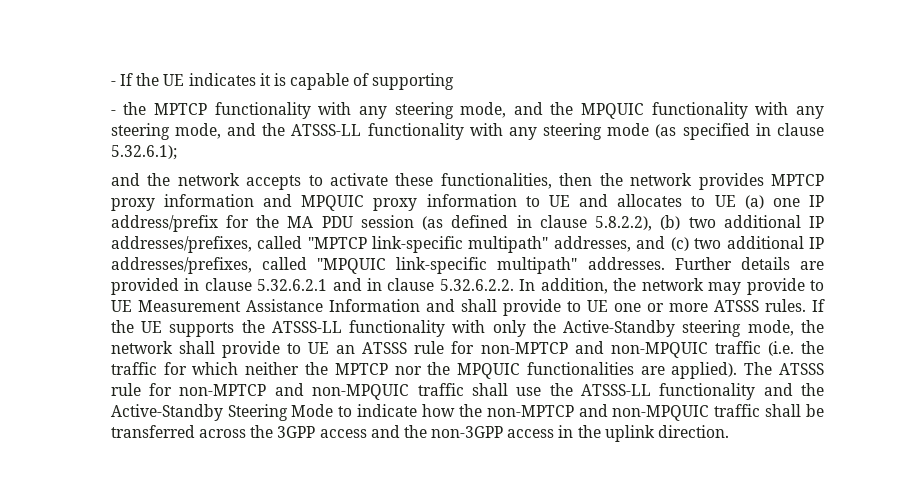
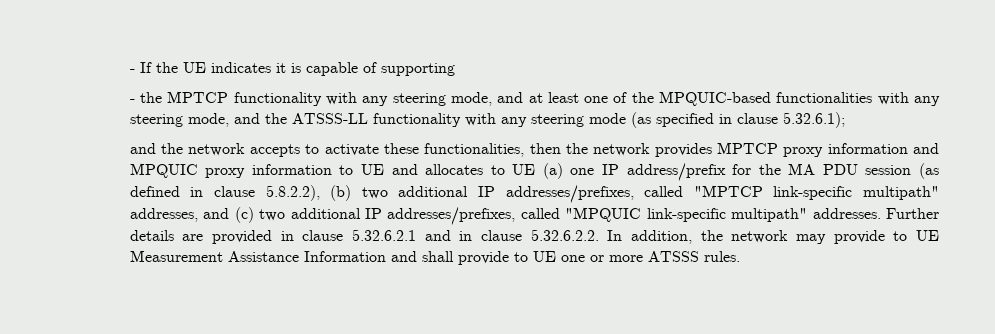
- - the MPTCP functionality with any steering mode, and the MPQUIC functionality with any steering mode, and the ATSSS-LL functionality with any steering mode (as specified in clause 5.32.6.1);
+ - the MPTCP functionality with any steering mode, and at least one of the MPQUIC-based functionalities with any steering mode, and the ATSSS-LL functionality with any steering mode (as specified in clause 5.32.6.1);
- If the UE supports the ATSSS-LL functionality with only the Active-Standby steering mode, the network shall provide to UE an ATSSS rule for non-MPTCP and non-MPQUIC traffic (i.e. the traffic for which neither the MPTCP nor the MPQUIC functionalities are applied). The ATSSS rule for non-MPTCP and non-MPQUIC traffic shall use the ATSSS-LL functionality and the Active-Standby Steering Mode to indicate how the non-MPTCP and non-MPQUIC traffic shall be transferred across the 3GPP access and the non-3GPP access in the uplink direction.

